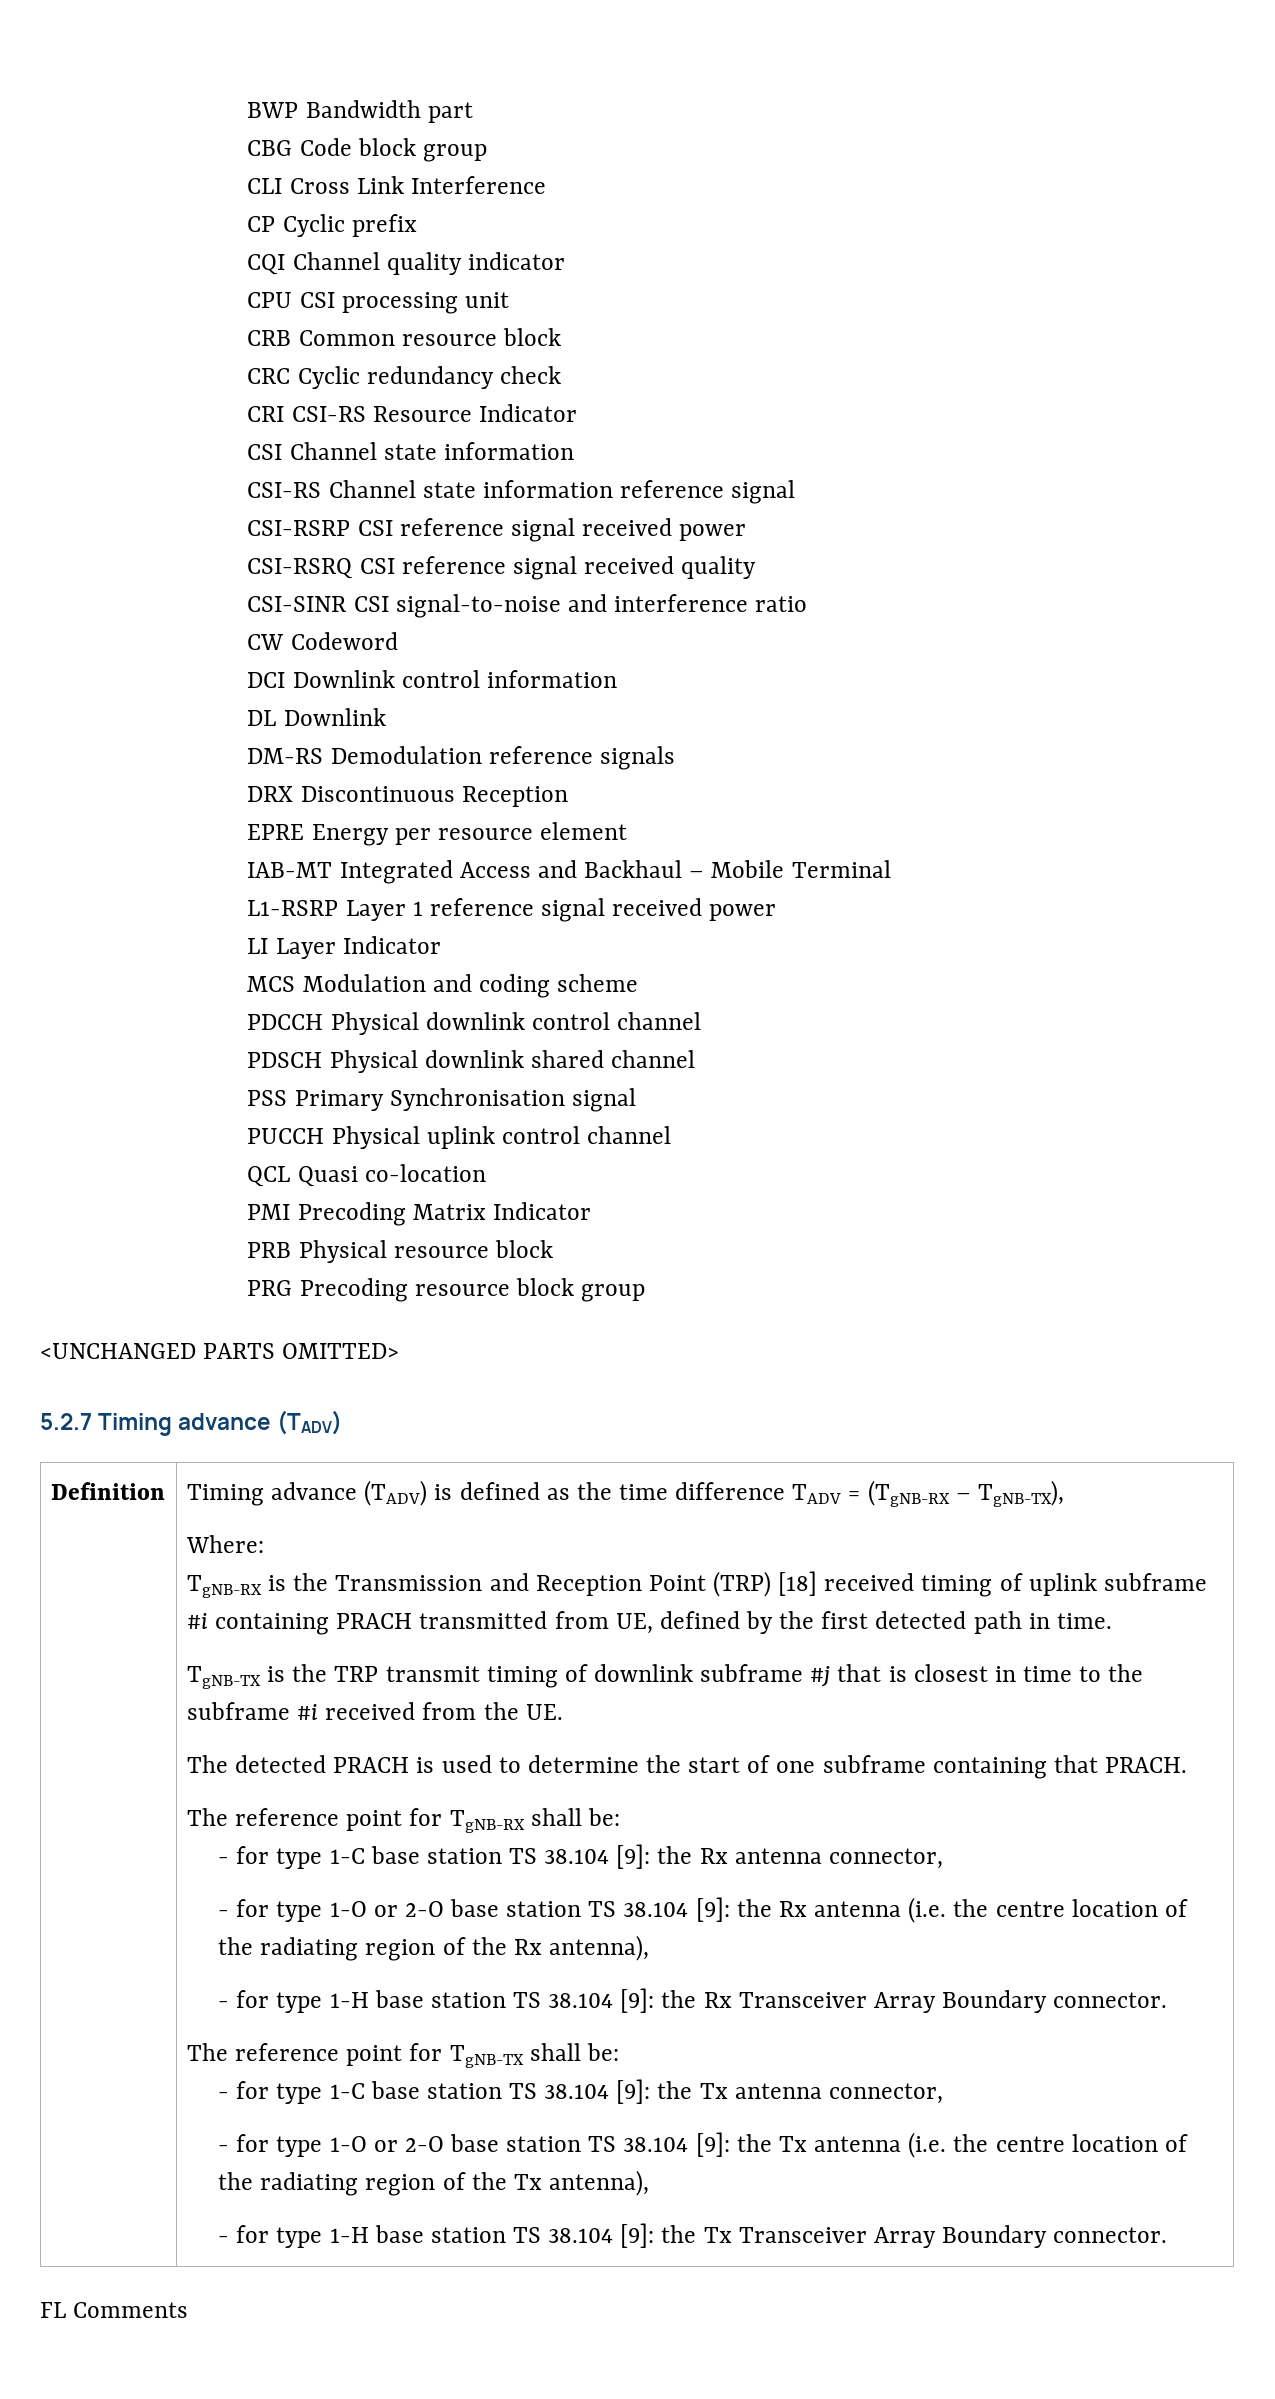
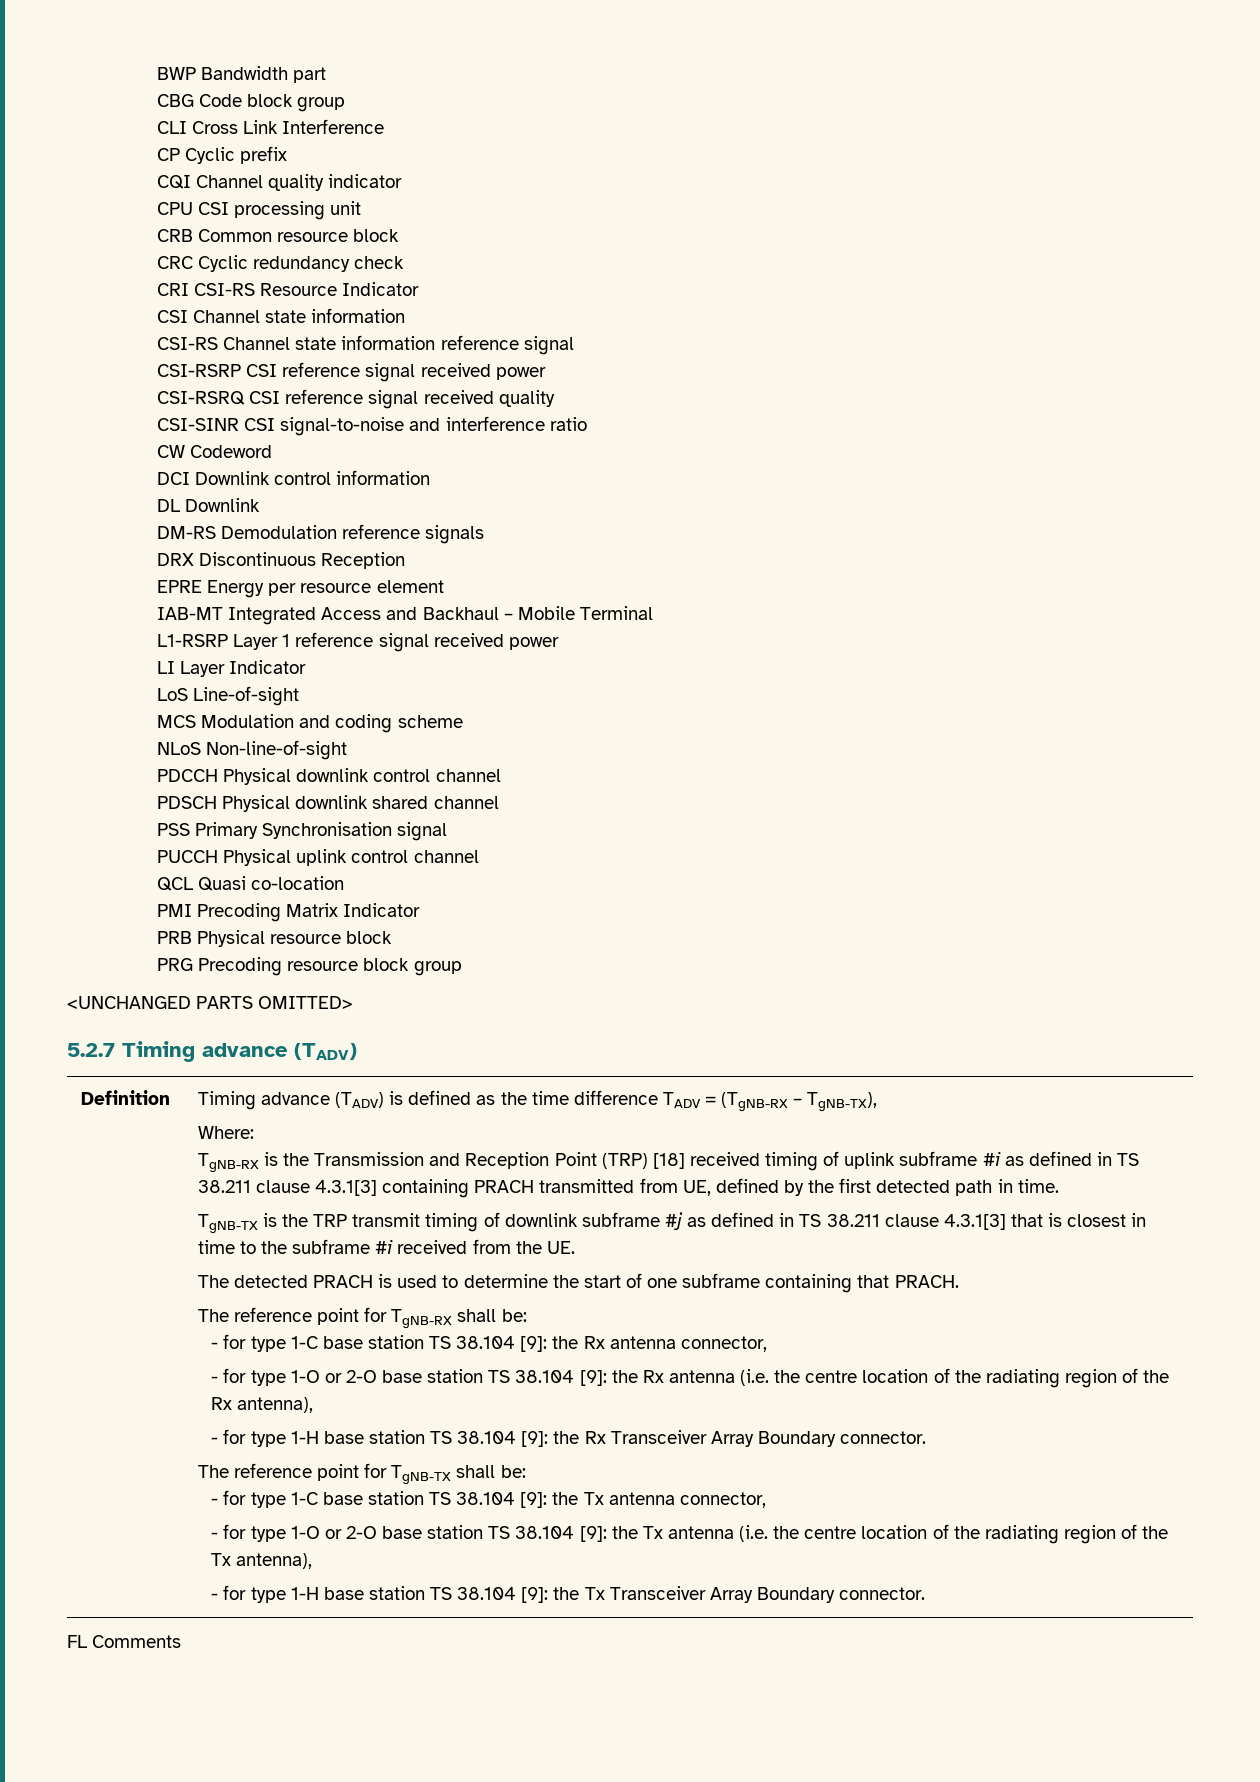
+ LoS Line-of-sight
+ NLoS Non-line-of-sight
- TgNB-RX is the Transmission and Reception Point (TRP) [18] received timing of uplink subframe #i containing PRACH transmitted from UE, defined by the first detected path in time.
+ TgNB-RX is the Transmission and Reception Point (TRP) [18] received timing of uplink subframe #i as defined in TS 38.211 clause 4.3.1[3] containing PRACH transmitted from UE, defined by the first detected path in time.
- TgNB-TX is the TRP transmit timing of downlink subframe #j that is closest in time to the subframe #i received from the UE.
+ TgNB-TX is the TRP transmit timing of downlink subframe #j as defined in TS 38.211 clause 4.3.1[3] that is closest in time to the subframe #i received from the UE.

